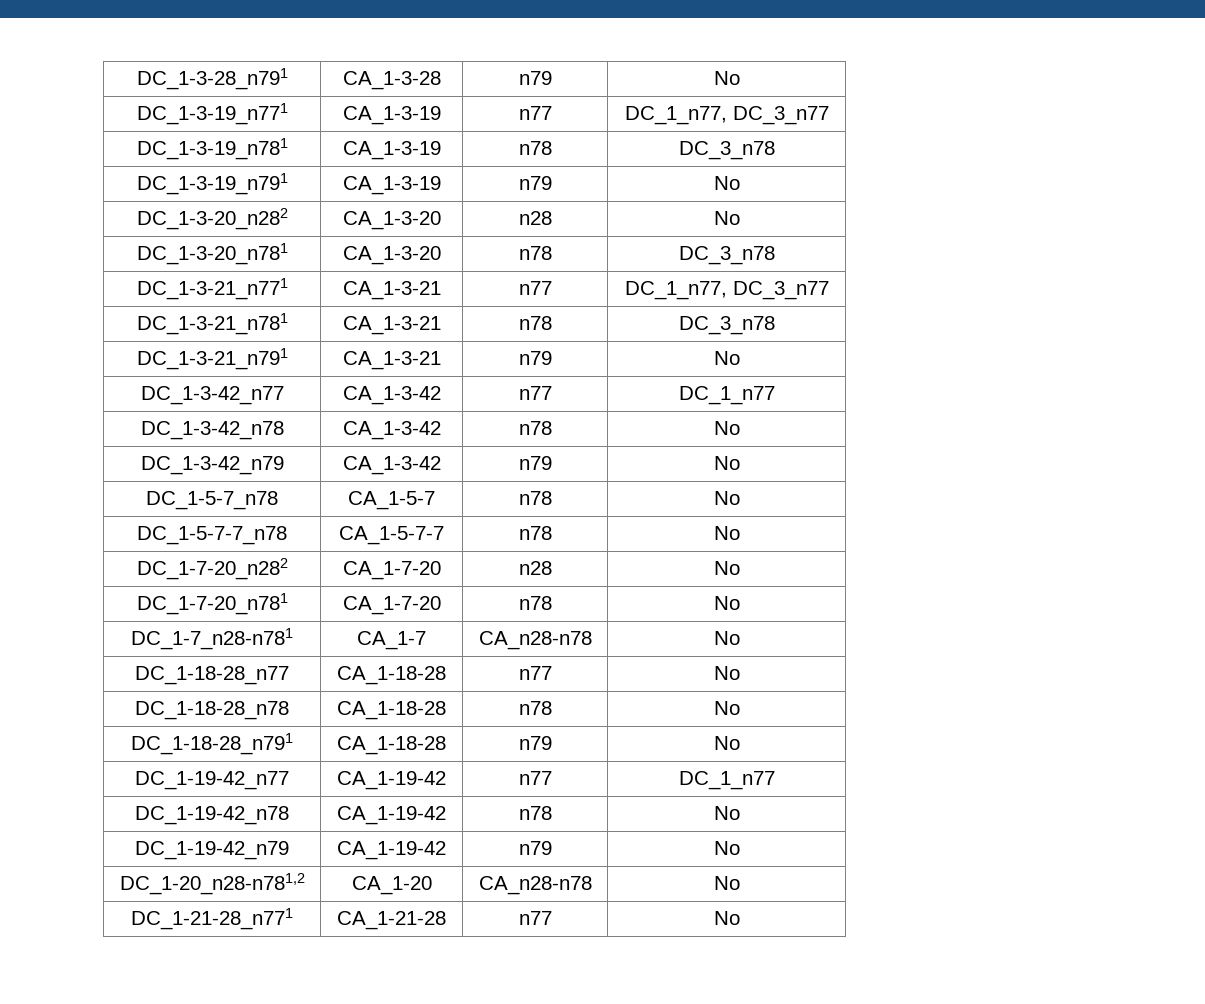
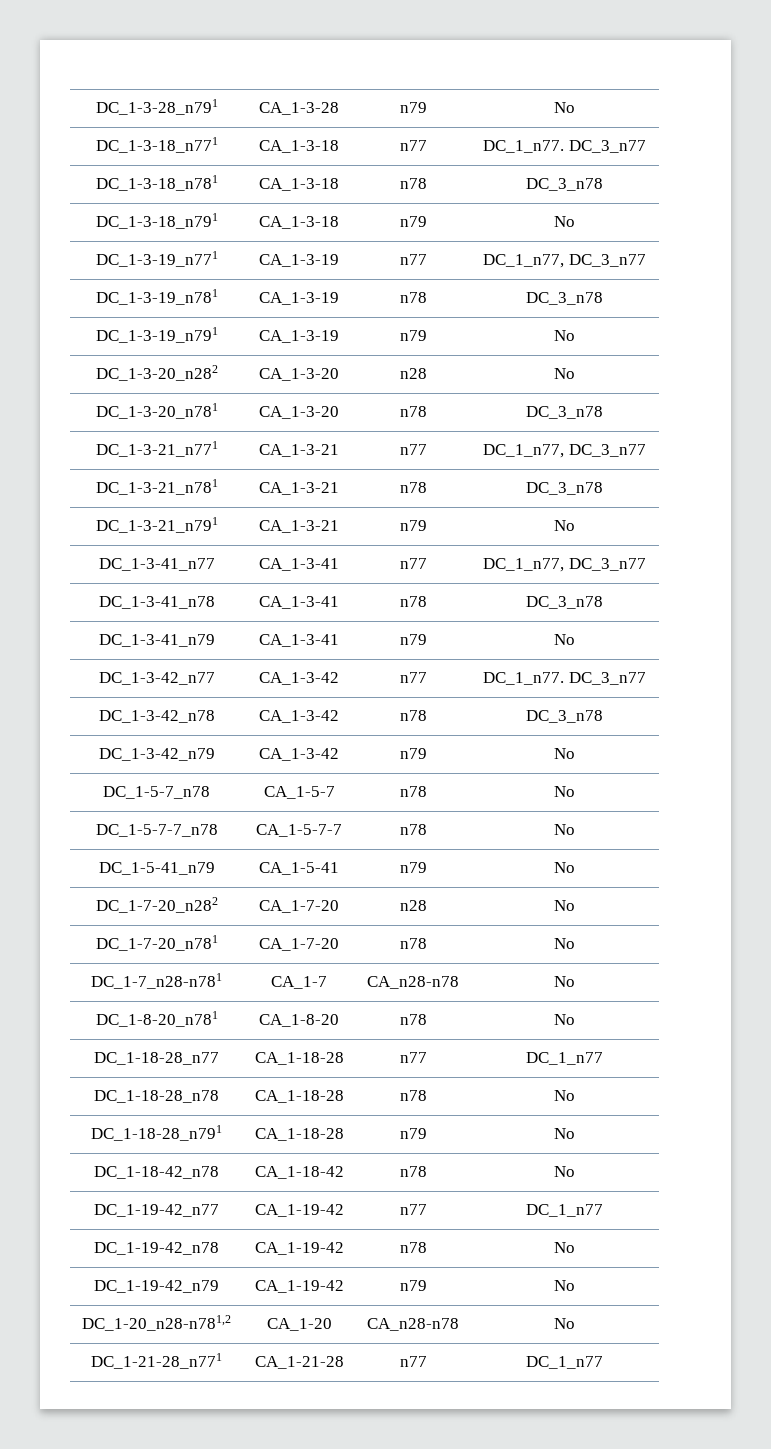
+ DC_1-3-18_n771 | CA_1-3-18 | n77 | DC_1_n77. DC_3_n77
+ DC_1-3-18_n781 | CA_1-3-18 | n78 | DC_3_n78
+ DC_1-3-18_n791 | CA_1-3-18 | n79 | No
+ DC_1-3-41_n77 | CA_1-3-41 | n77 | DC_1_n77, DC_3_n77
+ DC_1-3-41_n78 | CA_1-3-41 | n78 | DC_3_n78
+ DC_1-3-41_n79 | CA_1-3-41 | n79 | No
- DC_1-3-42_n77 | CA_1-3-42 | n77 | DC_1_n77
+ DC_1-3-42_n77 | CA_1-3-42 | n77 | DC_1_n77. DC_3_n77
- DC_1-3-42_n78 | CA_1-3-42 | n78 | No
+ DC_1-3-42_n78 | CA_1-3-42 | n78 | DC_3_n78
+ DC_1-5-41_n79 | CA_1-5-41 | n79 | No
+ DC_1-8-20_n781 | CA_1-8-20 | n78 | No
- DC_1-18-28_n77 | CA_1-18-28 | n77 | No
+ DC_1-18-28_n77 | CA_1-18-28 | n77 | DC_1_n77
+ DC_1-18-42_n78 | CA_1-18-42 | n78 | No
- DC_1-21-28_n771 | CA_1-21-28 | n77 | No
+ DC_1-21-28_n771 | CA_1-21-28 | n77 | DC_1_n77

